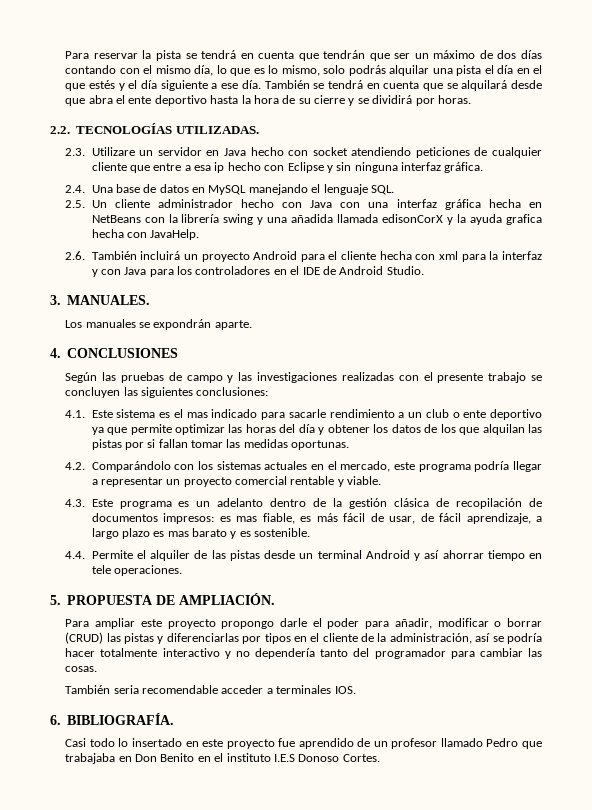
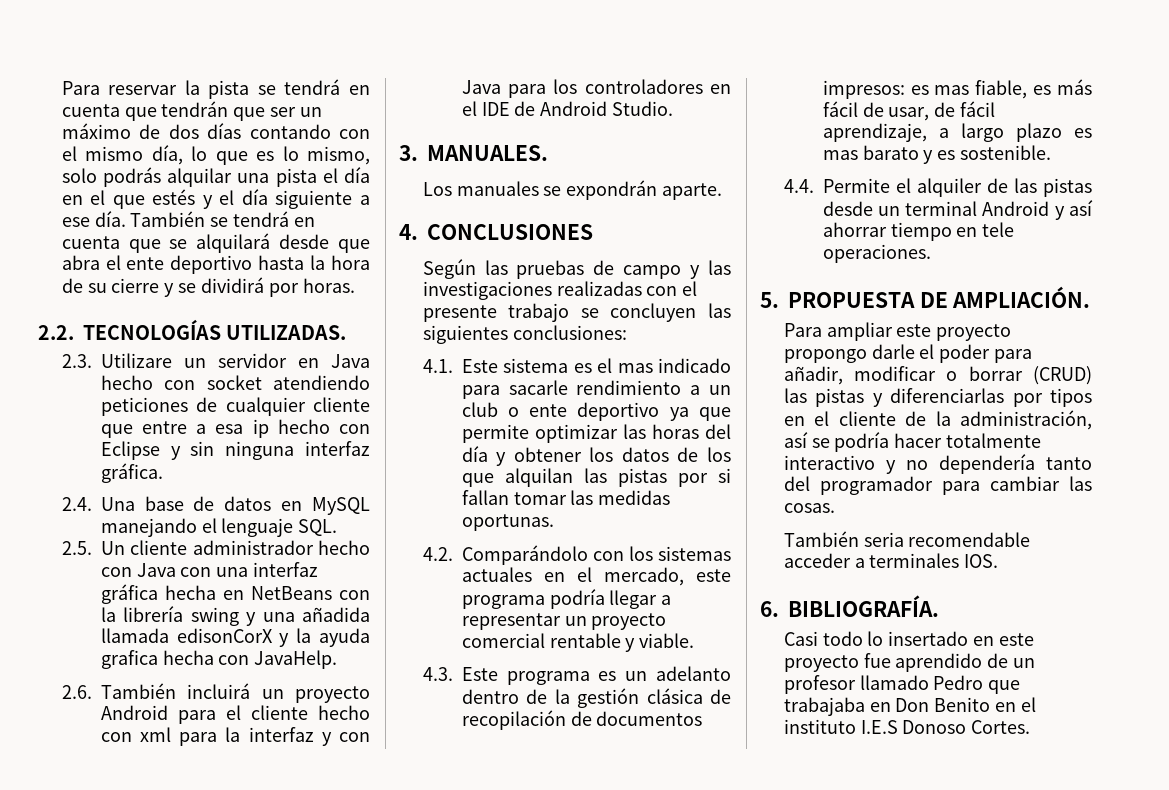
- 2.6. También incluirá un proyecto Android para el cliente hecha con xml para la interfaz y con Java para los controladores en el IDE de Android Studio.
+ 2.6. También incluirá un proyecto Android para el cliente hecho con xml para la interfaz y con Java para los controladores en el IDE de Android Studio.

